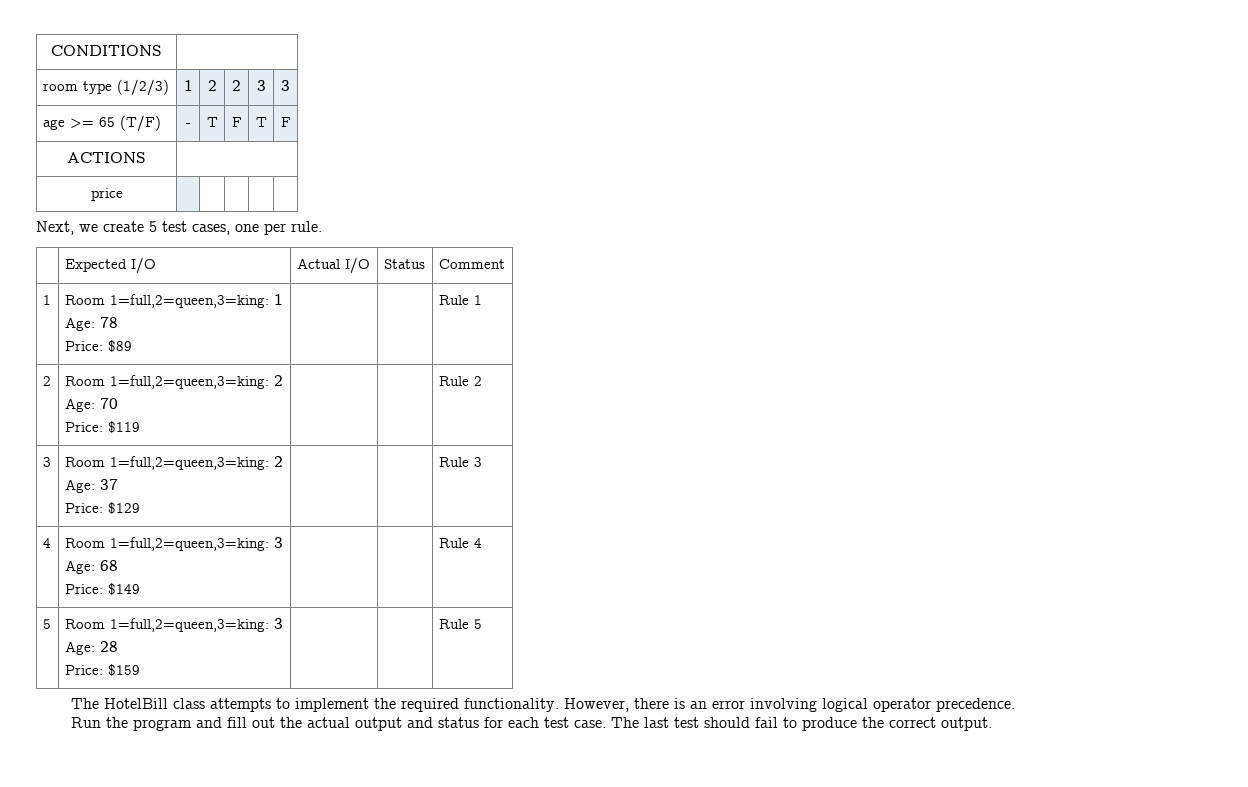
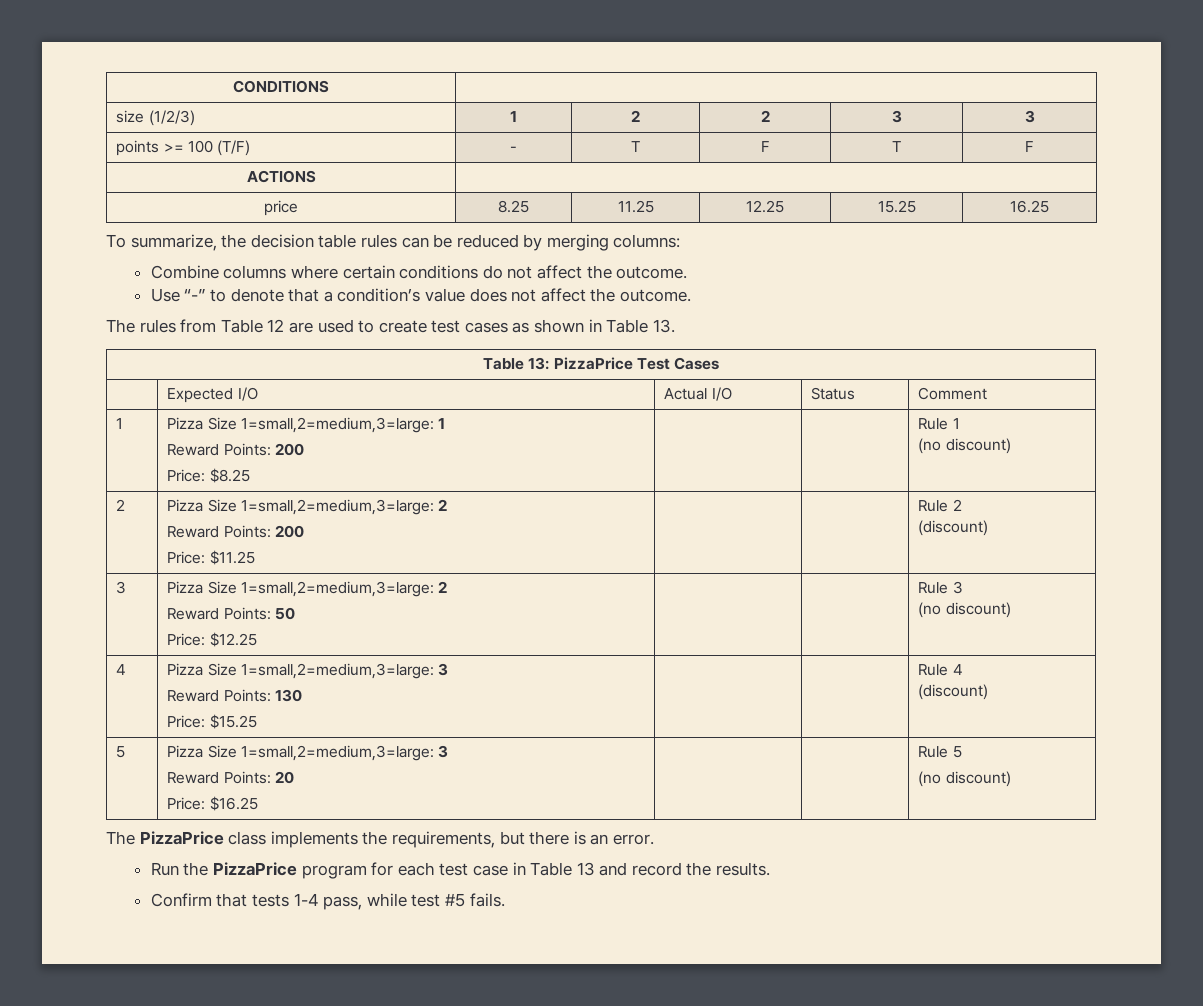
- room type (1/2/3) | 1 | 2 | 2 | 3 | 3
+ size (1/2/3) | 1 | 2 | 2 | 3 | 3
- age >= 65 (T/F) | - | T | F | T | F
+ points >= 100 (T/F) | - | T | F | T | F
- price | | | | |
- Next, we create 5 test cases, one per rule.
+ price | 8.25 | 11.25 | 12.25 | 15.25 | 16.25
+ To summarize, the decision table rules can be reduced by merging columns:
+ Combine columns where certain conditions do not affect the outcome.
+ Use “-” to denote that a condition’s value does not affect the outcome.
+ The rules from Table 12 are used to create test cases as shown in Table 13.
+ Table 13: PizzaPrice Test Cases
- 1 | Room 1=full,2=queen,3=king: 1
- Age: 78
- Price: $89 | | | Rule 1
- 2 | Room 1=full,2=queen,3=king: 2
- Age: 70
- Price: $119 | | | Rule 2
- 3 | Room 1=full,2=queen,3=king: 2
- Age: 37
- Price: $129 | | | Rule 3
+ 1 | Pizza Size 1=small,2=medium,3=large: 1
+ Reward Points: 200
+ Price: $8.25 | | | Rule 1
+ (no discount)
+ 2 | Pizza Size 1=small,2=medium,3=large: 2
+ Reward Points: 200
+ Price: $11.25 | | | Rule 2
+ (discount)
+ 3 | Pizza Size 1=small,2=medium,3=large: 2
+ Reward Points: 50
+ Price: $12.25 | | | Rule 3
+ (no discount)
- 4 | Room 1=full,2=queen,3=king: 3
- Age: 68
- Price: $149 | | | Rule 4
+ 4 | Pizza Size 1=small,2=medium,3=large: 3
+ Reward Points: 130
+ Price: $15.25 | | | Rule 4
+ (discount)
- 5 | Room 1=full,2=queen,3=king: 3
- Age: 28
- Price: $159 | | | Rule 5
- The HotelBill class attempts to implement the required functionality. However, there is an error involving logical operator precedence.
- Run the program and fill out the actual output and status for each test case. The last test should fail to produce the correct output.
+ 5 | Pizza Size 1=small,2=medium,3=large: 3
+ Reward Points: 20
+ Price: $16.25 | | | Rule 5
+ (no discount)
+ The PizzaPrice class implements the requirements, but there is an error.
+ Run the PizzaPrice program for each test case in Table 13 and record the results.
+ Confirm that tests 1-4 pass, while test #5 fails.

